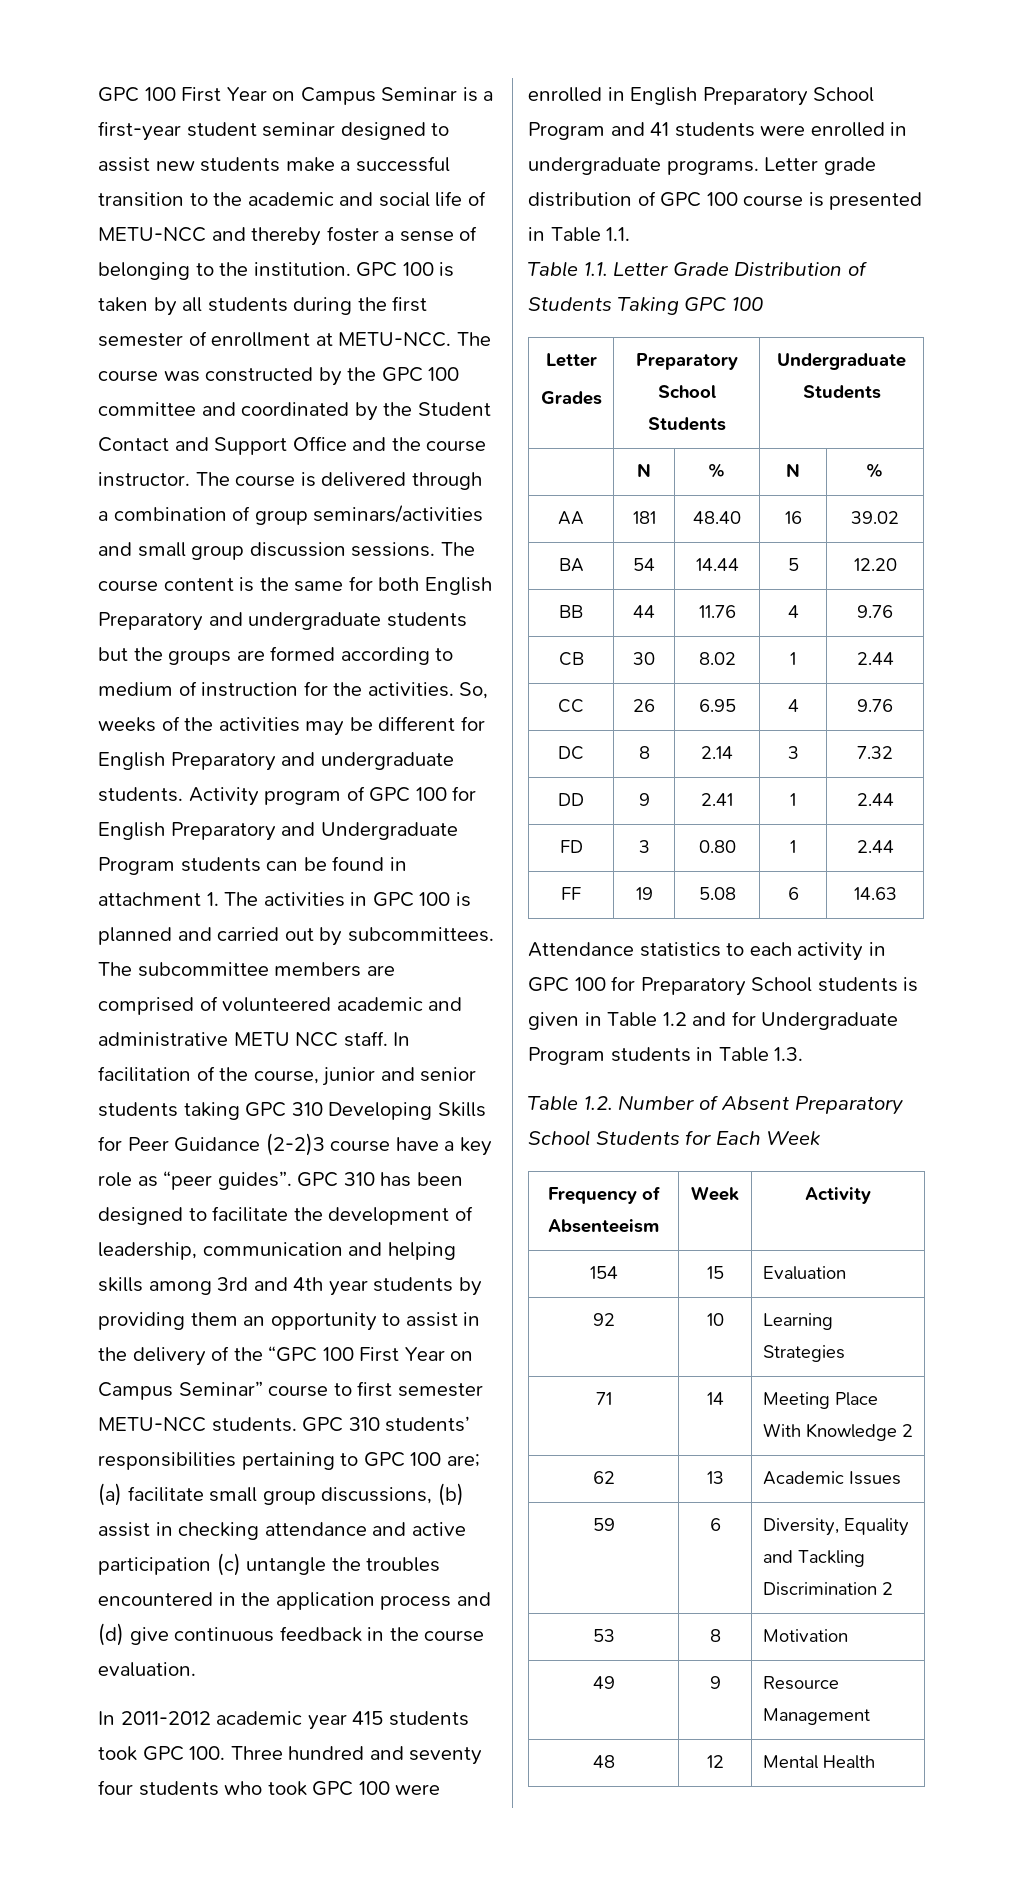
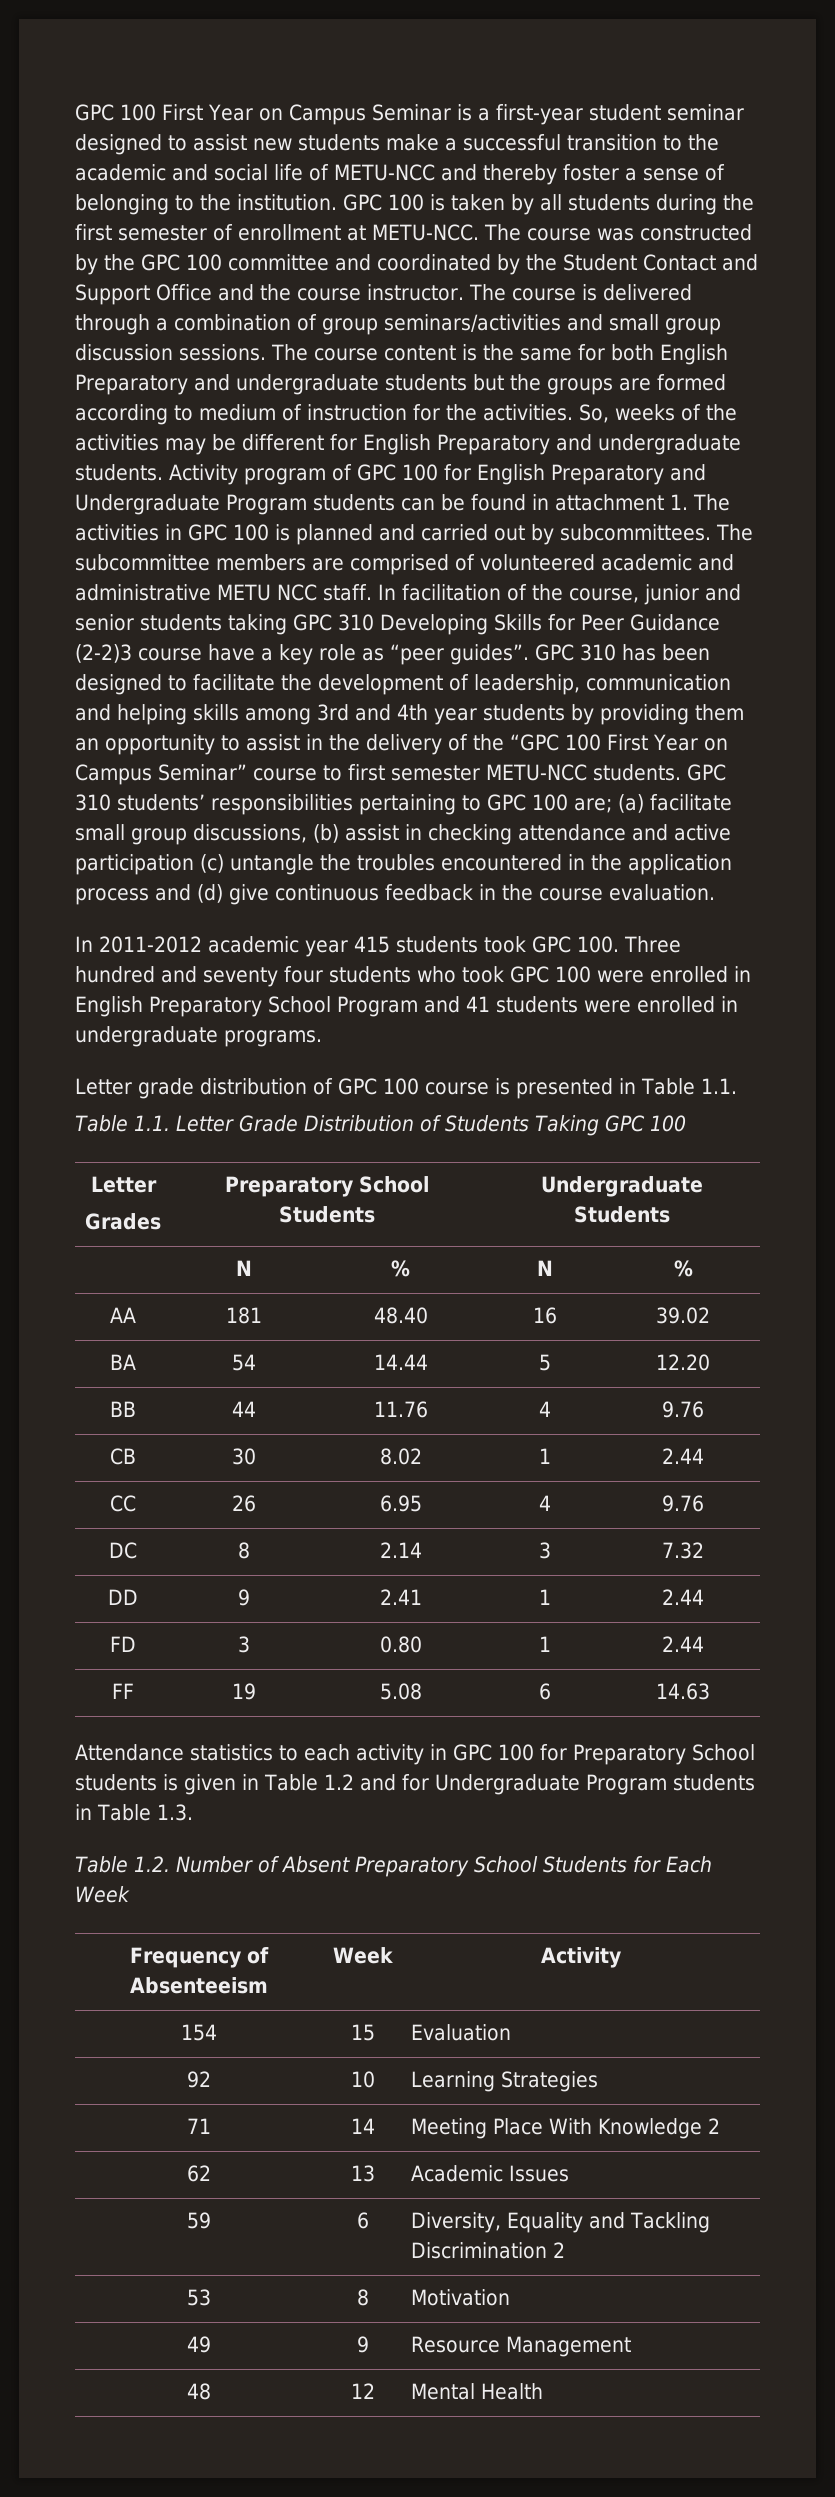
- In 2011-2012 academic year 415 students took GPC 100. Three hundred and seventy four students who took GPC 100 were enrolled in English Preparatory School Program and 41 students were enrolled in undergraduate programs. Letter grade distribution of GPC 100 course is presented in Table 1.1.
+ In 2011-2012 academic year 415 students took GPC 100. Three hundred and seventy four students who took GPC 100 were enrolled in English Preparatory School Program and 41 students were enrolled in undergraduate programs.
+ Letter grade distribution of GPC 100 course is presented in Table 1.1.

